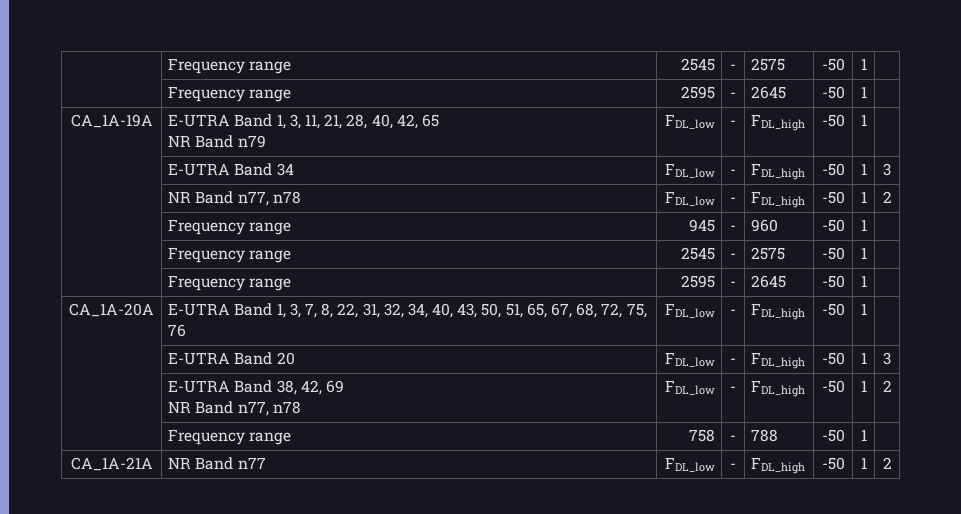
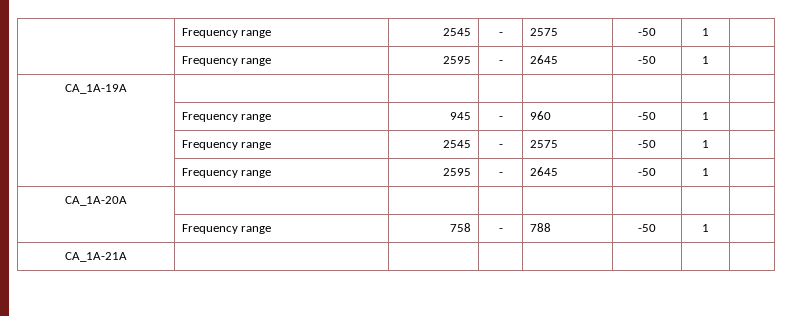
- CA_1A-19A | E-UTRA Band 1, 3, 11, 21, 28, 40, 42, 65
- NR Band n79 | FDL_low | - | FDL_high | -50 | 1 |
- | E-UTRA Band 34 | FDL_low | - | FDL_high | -50 | 1 | 3
- | NR Band n77, n78 | FDL_low | - | FDL_high | -50 | 1 | 2
+ CA_1A-19A | | | | | | |
- CA_1A-20A | E-UTRA Band 1, 3, 7, 8, 22, 31, 32, 34, 40, 43, 50, 51, 65, 67, 68, 72, 75, 76 | FDL_low | - | FDL_high | -50 | 1 |
- | E-UTRA Band 20 | FDL_low | - | FDL_high | -50 | 1 | 3
- | E-UTRA Band 38, 42, 69
- NR Band n77, n78 | FDL_low | - | FDL_high | -50 | 1 | 2
+ CA_1A-20A | | | | | | |
- CA_1A-21A | NR Band n77 | FDL_low | - | FDL_high | -50 | 1 | 2
+ CA_1A-21A | | | | | | |

